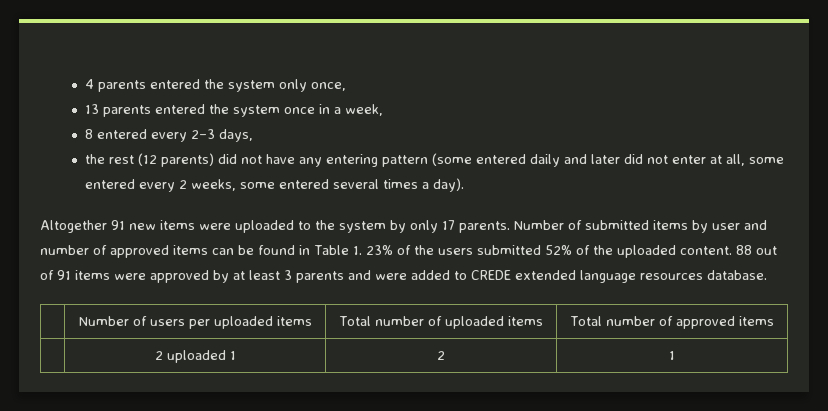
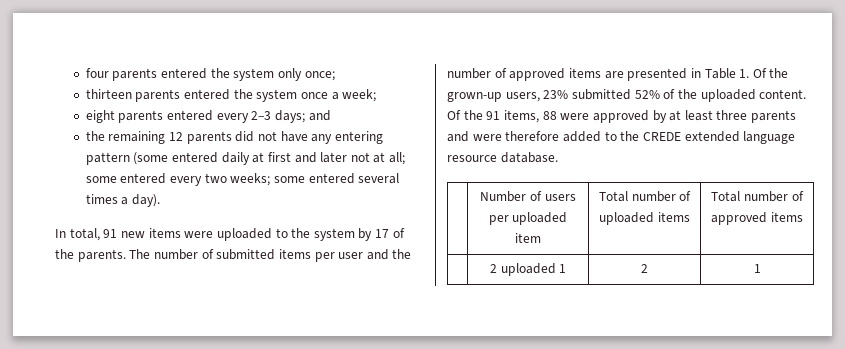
- 4 parents entered the system only once,
- 13 parents entered the system once in a week,
- 8 entered every 2–3 days,
- the rest (12 parents) did not have any entering pattern (some entered daily and later did not enter at all, some entered every 2 weeks, some entered several times a day).
+ four parents entered the system only once;
+ thirteen parents entered the system once a week;
+ eight parents entered every 2–3 days; and
+ the remaining 12 parents did not have any entering pattern (some entered daily at first and later not at all; some entered every two weeks; some entered several times a day).
- Altogether 91 new items were uploaded to the system by only 17 parents. Number of submitted items by user and number of approved items can be found in Table 1. 23% of the users submitted 52% of the uploaded content.
+ In total, 91 new items were uploaded to the system by 17 of the parents. The number of submitted items per user and the number of approved items are presented in Table 1. Of the grown-up users, 23% submitted 52% of the uploaded content.
- 88 out of 91 items were approved by at least 3 parents and were added to CREDE extended language resources database.
+ Of the 91 items, 88 were approved by at least three parents and were therefore added to the CREDE extended language resource database.
- | Number of users per uploaded items | Total number of uploaded items | Total number of approved items
+ | Number of users per uploaded item | Total number of uploaded items | Total number of approved items

